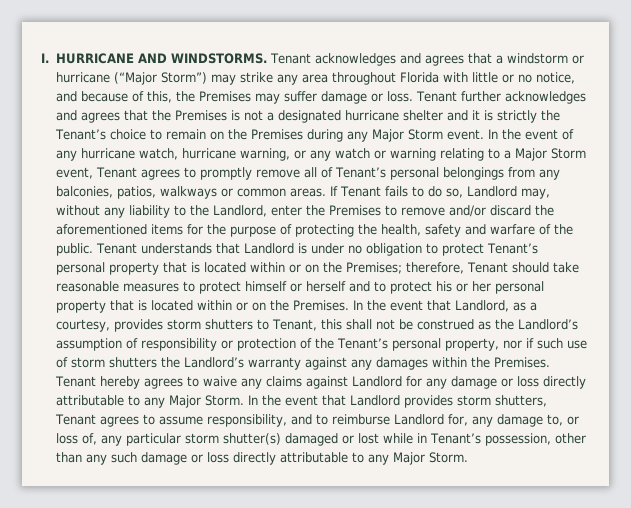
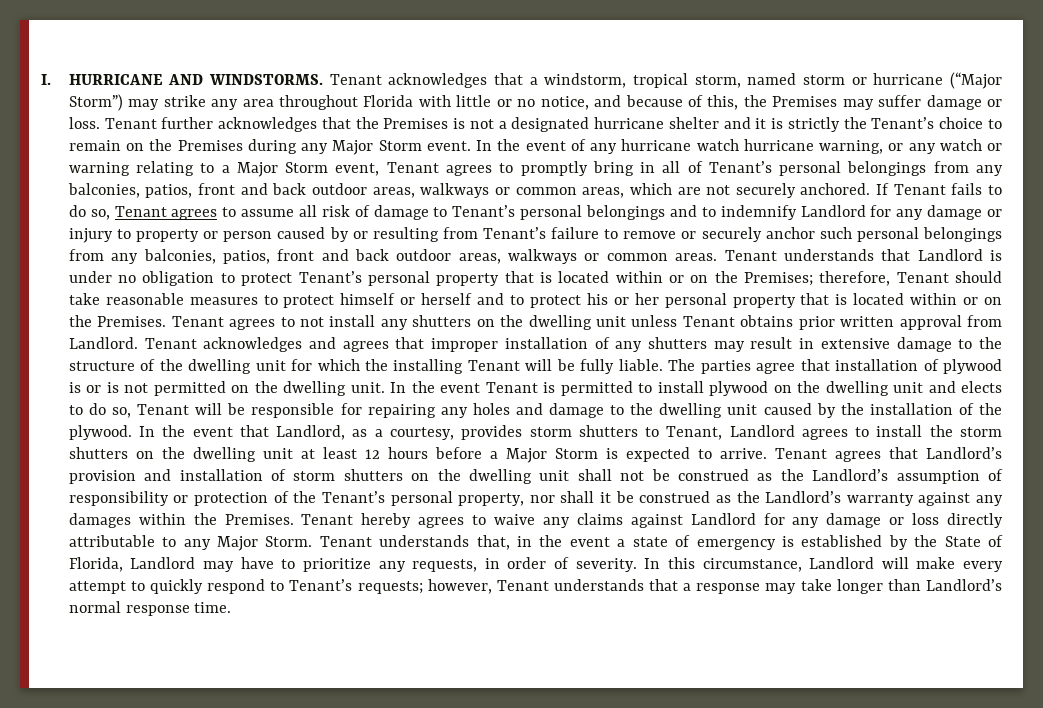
- Tenant acknowledges and agrees that a windstorm or hurricane (“Major Storm”) may strike any area throughout Florida with little or no notice, and because of this, the Premises may suffer damage or loss.
+ Tenant acknowledges that a windstorm, tropical storm, named storm or hurricane (“Major Storm”) may strike any area throughout Florida with little or no notice, and because of this, the Premises may suffer damage or loss.
- Tenant further acknowledges and agrees that the Premises is not a designated hurricane shelter and it is strictly the Tenant’s choice to remain on the Premises during any Major Storm event.
+ Tenant further acknowledges that the Premises is not a designated hurricane shelter and it is strictly the Tenant’s choice to remain on the Premises during any Major Storm event.
- In the event of any hurricane watch, hurricane warning, or any watch or warning relating to a Major Storm event, Tenant agrees to promptly remove all of Tenant’s personal belongings from any balconies, patios, walkways or common areas.
+ In the event of any hurricane watch hurricane warning, or any watch or warning relating to a Major Storm event, Tenant agrees to promptly bring in all of Tenant’s personal belongings from any balconies, patios, front and back outdoor areas, walkways or common areas, which are not securely anchored.
- If Tenant fails to do so, Landlord may, without any liability to the Landlord, enter the Premises to remove and/or discard the aforementioned items for the purpose of protecting the health, safety and warfare of the public.
+ If Tenant fails to do so, Tenant agrees to assume all risk of damage to Tenant’s personal belongings and to indemnify Landlord for any damage or injury to property or person caused by or resulting from Tenant’s failure to remove or securely anchor such personal belongings from any balconies, patios, front and back outdoor areas, walkways or common areas.
+ Tenant agrees to not install any shutters on the dwelling unit unless Tenant obtains prior written approval from Landlord. Tenant acknowledges and agrees that improper installation of any shutters may result in extensive damage to the structure of the dwelling unit for which the installing Tenant will be fully liable. The parties agree that installation of plywood is or is not permitted on the dwelling unit. In the event Tenant is permitted to install plywood on the dwelling unit and elects to do so, Tenant will be responsible for repairing any holes and damage to the dwelling unit caused by the installation of the plywood.
- In the event that Landlord, as a courtesy, provides storm shutters to Tenant, this shall not be construed as the Landlord’s assumption of responsibility or protection of the Tenant’s personal property, nor if such use of storm shutters the Landlord’s warranty against any damages within the Premises.
+ In the event that Landlord, as a courtesy, provides storm shutters to Tenant, Landlord agrees to install the storm shutters on the dwelling unit at least 12 hours before a Major Storm is expected to arrive. Tenant agrees that Landlord’s provision and installation of storm shutters on the dwelling unit shall not be construed as the Landlord’s assumption of responsibility or protection of the Tenant’s personal property, nor shall it be construed as the Landlord’s warranty against any damages within the Premises.
- In the event that Landlord provides storm shutters, Tenant agrees to assume responsibility, and to reimburse Landlord for, any damage to, or loss of, any particular storm shutter(s) damaged or lost while in Tenant’s possession, other than any such damage or loss directly attributable to any Major Storm.
+ Tenant understands that, in the event a state of emergency is established by the State of Florida, Landlord may have to prioritize any requests, in order of severity. In this circumstance, Landlord will make every attempt to quickly respond to Tenant’s requests; however, Tenant understands that a response may take longer than Landlord’s normal response time.

